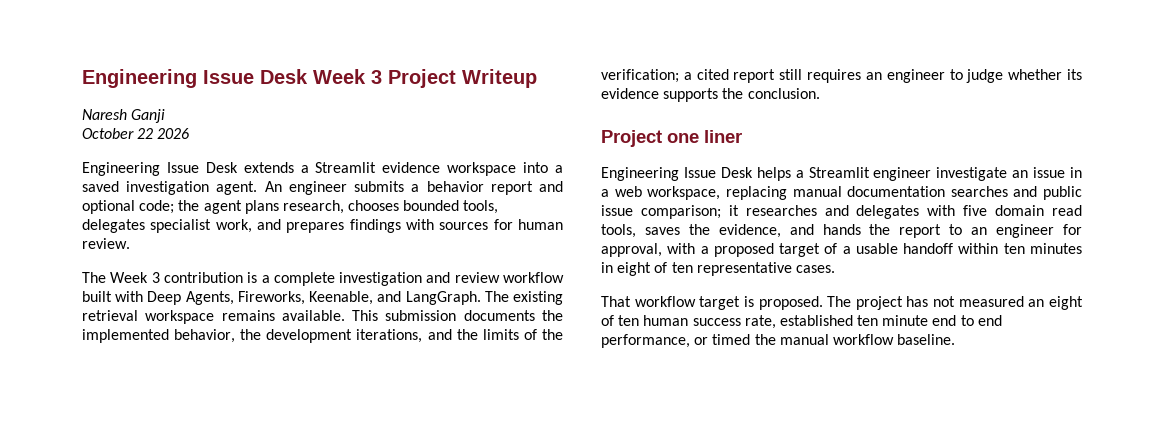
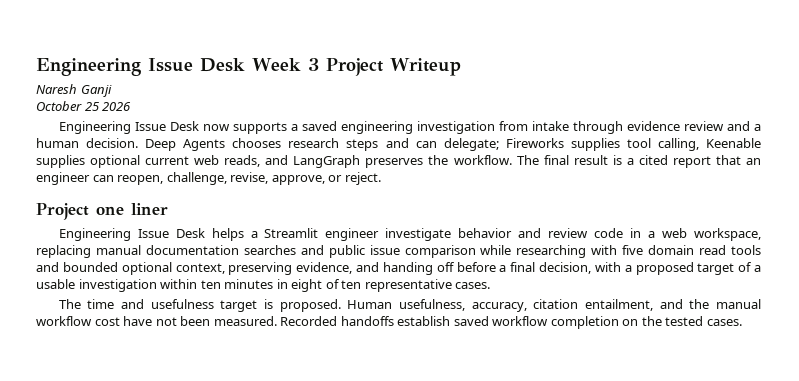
- October 22 2026
+ October 25 2026
- Engineering Issue Desk extends a Streamlit evidence workspace into a saved investigation agent. An engineer submits a behavior report and optional code; the agent plans research, chooses bounded tools, delegates specialist work, and prepares findings with sources for human review.
- The Week 3 contribution is a complete investigation and review workflow built with Deep Agents, Fireworks, Keenable, and LangGraph. The existing retrieval workspace remains available. This submission documents the implemented behavior, the development iterations, and the limits of the verification; a cited report still requires an engineer to judge whether its evidence supports the conclusion.
+ Engineering Issue Desk now supports a saved engineering investigation from intake through evidence review and a human decision. Deep Agents chooses research steps and can delegate; Fireworks supplies tool calling, Keenable supplies optional current web reads, and LangGraph preserves the workflow. The final result is a cited report that an engineer can reopen, challenge, revise, approve, or reject.
- Engineering Issue Desk helps a Streamlit engineer investigate an issue in a web workspace, replacing manual documentation searches and public issue comparison; it researches and delegates with five domain read tools, saves the evidence, and hands the report to an engineer for approval, with a proposed target of a usable handoff within ten minutes in eight of ten representative cases.
+ Engineering Issue Desk helps a Streamlit engineer investigate behavior and review code in a web workspace, replacing manual documentation searches and public issue comparison while researching with five domain read tools and bounded optional context, preserving evidence, and handing off before a final decision, with a proposed target of a usable investigation within ten minutes in eight of ten representative cases.
- That workflow target is proposed. The project has not measured an eight of ten human success rate, established ten minute end to end performance, or timed the manual workflow baseline.
+ The time and usefulness target is proposed. Human usefulness, accuracy, citation entailment, and the manual workflow cost have not been measured. Recorded handoffs establish saved workflow completion on the tested cases.

